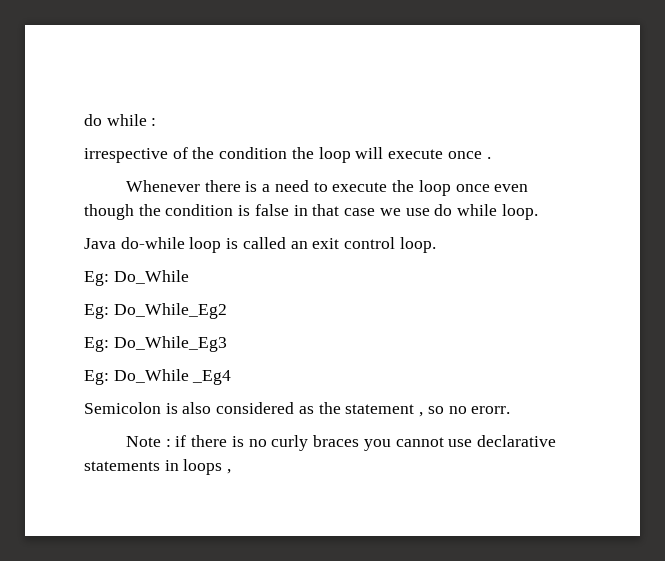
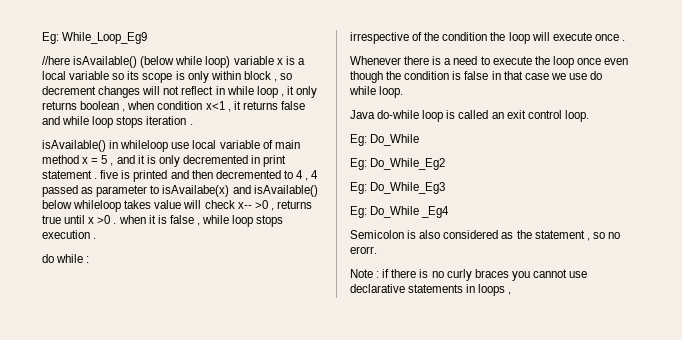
+ Eg: While_Loop_Eg9
+ //here isAvailable() (below while loop) variable x is a local variable so its scope is only within block , so decrement changes will not reflect in while loop , it only returns boolean , when condition x<1 , it returns false and while loop stops iteration .
+ isAvailable() in whileloop use local variable of main method x = 5 , and it is only decremented in print statement . five is printed and then decremented to 4 , 4 passed as parameter to isAvailabe(x) and isAvailable() below whileloop takes value will check x-- >0 , returns true until x >0 . when it is false , while loop stops execution .

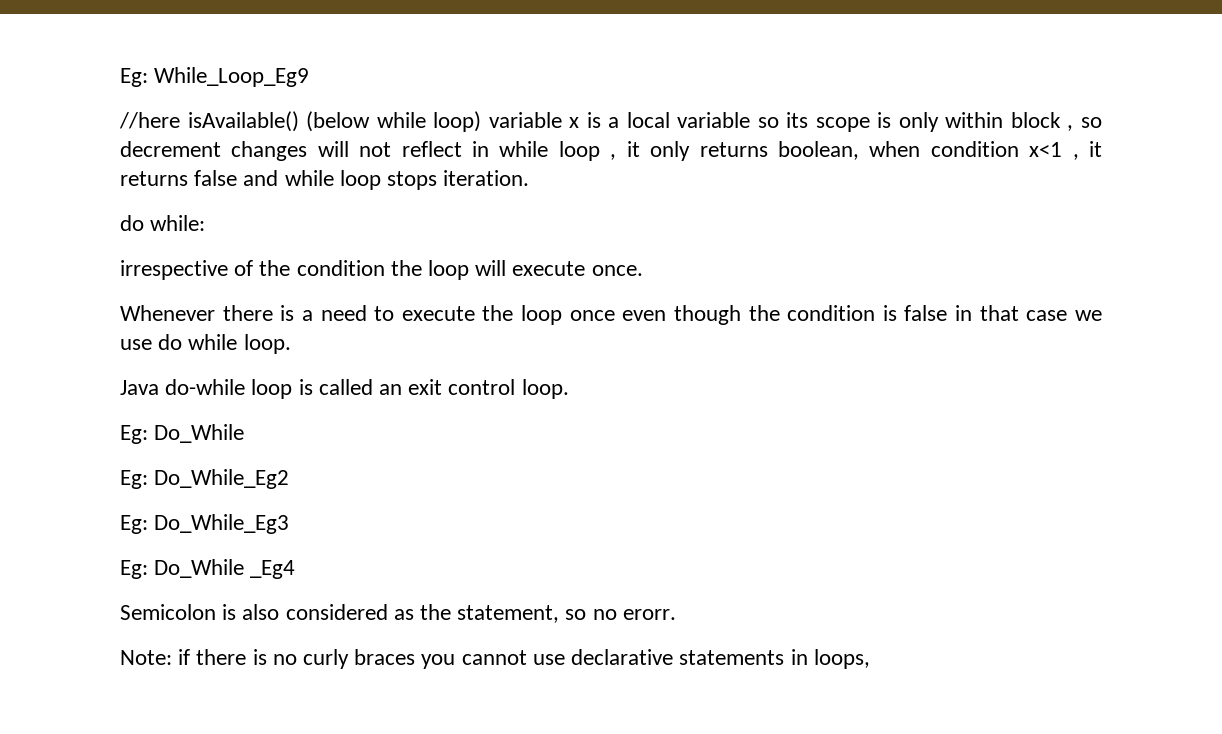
- //here isAvailable() (below while loop) variable x is a local variable so its scope is only within block , so decrement changes will not reflect in while loop , it only returns boolean , when condition x<1 , it returns false and while loop stops iteration .
- isAvailable() in whileloop use local variable of main method x = 5 , and it is only decremented in print statement . five is printed and then decremented to 4 , 4 passed as parameter to isAvailabe(x) and isAvailable() below whileloop takes value will check x-- >0 , returns true until x >0 . when it is false , while loop stops execution .
- do while :
+ //here isAvailable() (below while loop) variable x is a local variable so its scope is only within block , so decrement changes will not reflect in while loop , it only returns boolean, when condition x<1 , it returns false and while loop stops iteration.
+ do while:
- irrespective of the condition the loop will execute once .
+ irrespective of the condition the loop will execute once.
- Semicolon is also considered as the statement , so no erorr.
+ Semicolon is also considered as the statement, so no erorr.
- Note : if there is no curly braces you cannot use declarative statements in loops ,
+ Note: if there is no curly braces you cannot use declarative statements in loops,

